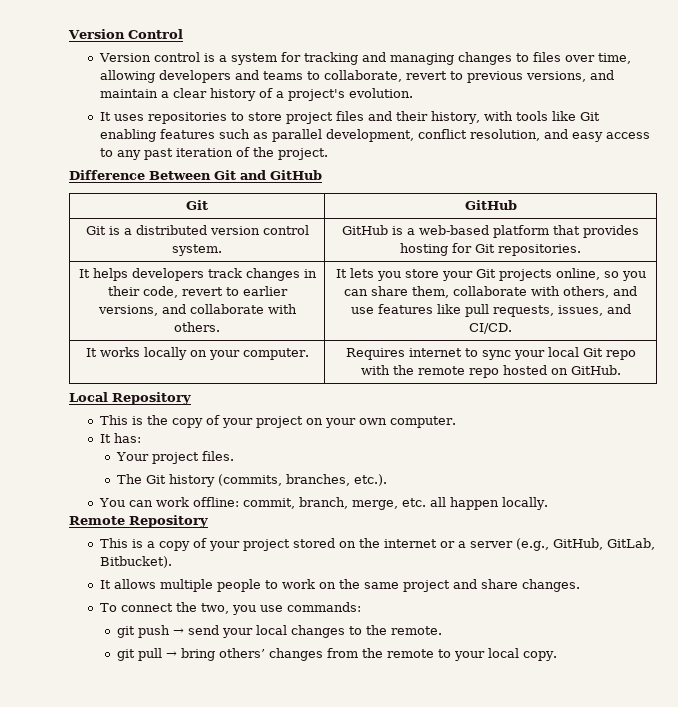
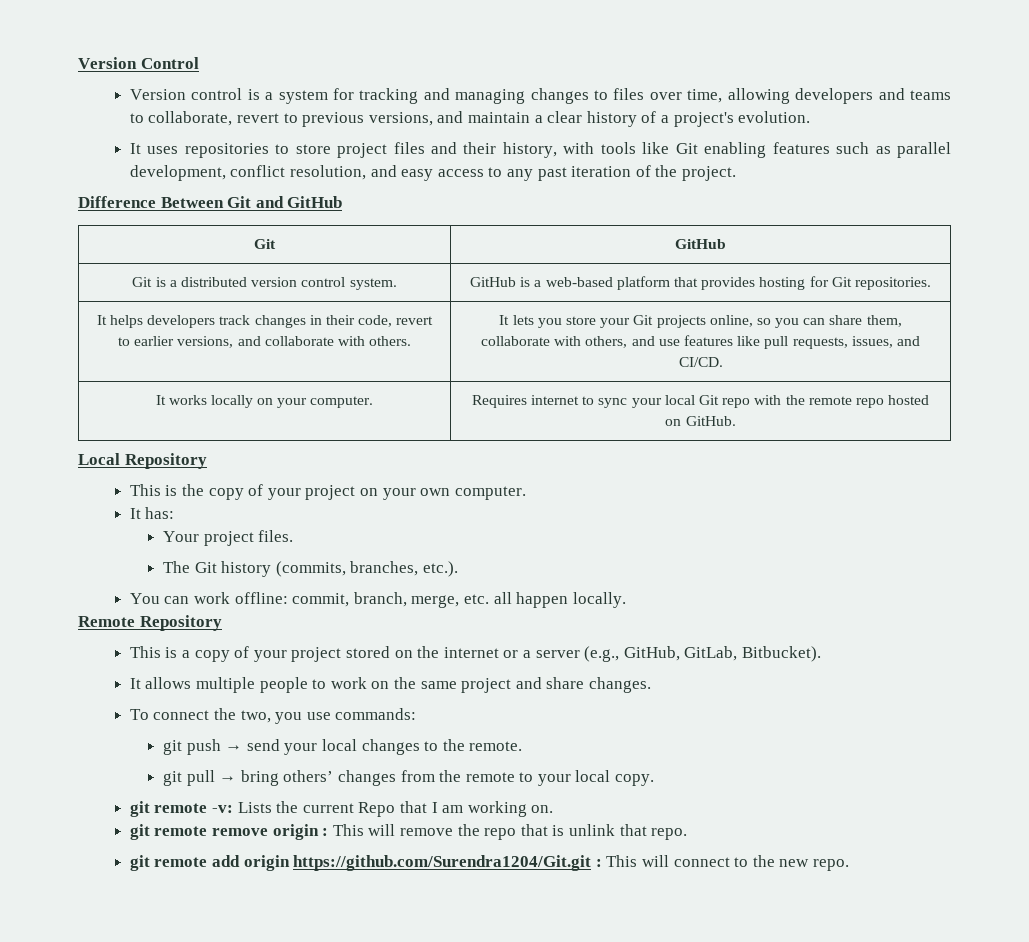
+ git remote -v: Lists the current Repo that I am working on.
+ git remote remove origin : This will remove the repo that is unlink that repo.
+ git remote add origin https://github.com/Surendra1204/Git.git : This will connect to the new repo.

